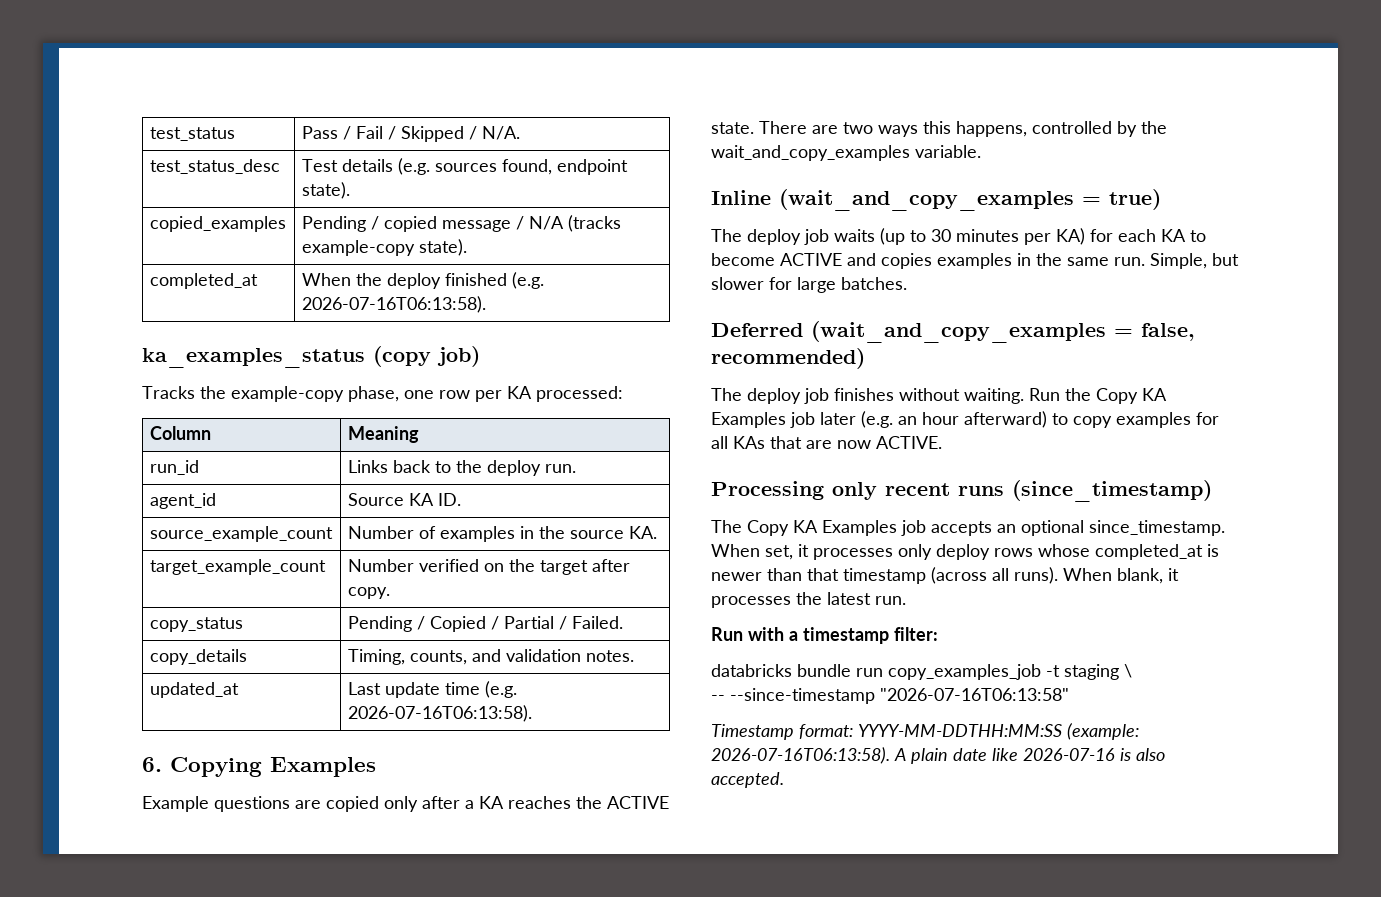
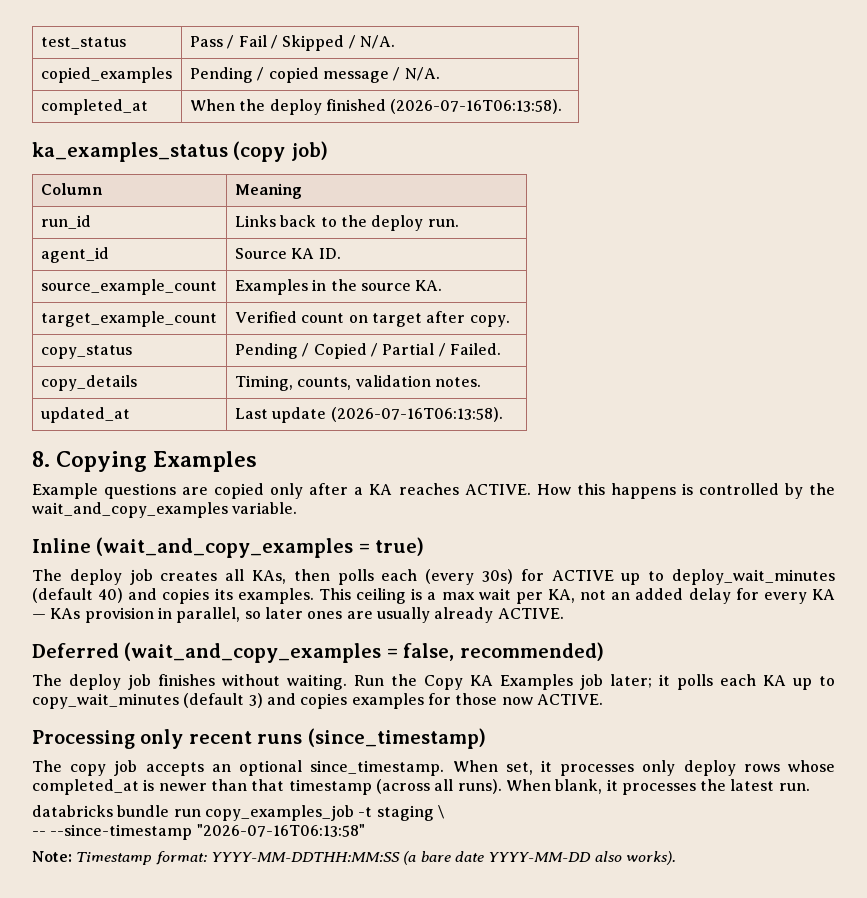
- test_status_desc | Test details (e.g. sources found, endpoint state).
- copied_examples | Pending / copied message / N/A (tracks example-copy state).
+ copied_examples | Pending / copied message / N/A.
- completed_at | When the deploy finished (e.g. 2026-07-16T06:13:58).
+ completed_at | When the deploy finished (2026-07-16T06:13:58).
- Tracks the example-copy phase, one row per KA processed:
- source_example_count | Number of examples in the source KA.
+ source_example_count | Examples in the source KA.
- target_example_count | Number verified on the target after copy.
+ target_example_count | Verified count on target after copy.
- copy_details | Timing, counts, and validation notes.
+ copy_details | Timing, counts, validation notes.
- updated_at | Last update time (e.g. 2026-07-16T06:13:58).
- 6. Copying Examples
+ updated_at | Last update (2026-07-16T06:13:58).
+ 8. Copying Examples
- Example questions are copied only after a KA reaches the ACTIVE state. There are two ways this happens, controlled by the wait_and_copy_examples variable.
+ Example questions are copied only after a KA reaches ACTIVE. How this happens is controlled by the wait_and_copy_examples variable.
- The deploy job waits (up to 30 minutes per KA) for each KA to become ACTIVE and copies examples in the same run. Simple, but slower for large batches.
+ The deploy job creates all KAs, then polls each (every 30s) for ACTIVE up to deploy_wait_minutes (default 40) and copies its examples. This ceiling is a max wait per KA, not an added delay for every KA — KAs provision in parallel, so later ones are usually already ACTIVE.
- Run the Copy KA Examples job later (e.g. an hour afterward) to copy examples for all KAs that are now ACTIVE.
+ Run the Copy KA Examples job later; it polls each KA up to copy_wait_minutes (default 3) and copies examples for those now ACTIVE.
- The Copy KA Examples job accepts an optional since_timestamp.
+ The copy job accepts an optional since_timestamp.
- Run with a timestamp filter:
- Timestamp format: YYYY-MM-DDTHH:MM:SS (example: 2026-07-16T06:13:58). A plain date like 2026-07-16 is also accepted.
+ Note: Timestamp format: YYYY-MM-DDTHH:MM:SS (a bare date YYYY-MM-DD also works).

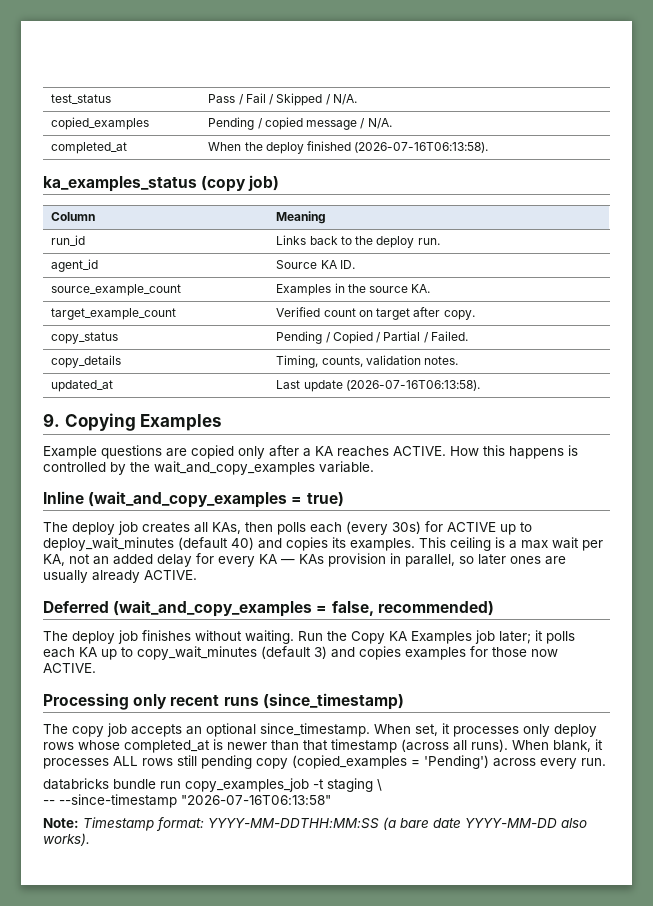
- 8. Copying Examples
+ 9. Copying Examples
- When blank, it processes the latest run.
+ When blank, it processes ALL rows still pending copy (copied_examples = 'Pending') across every run.

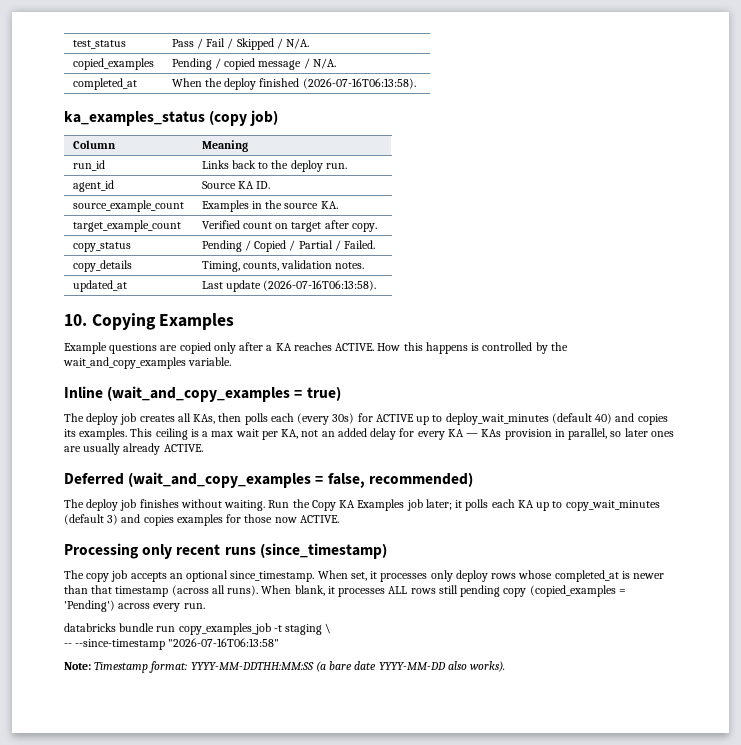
- 9. Copying Examples
+ 10. Copying Examples

